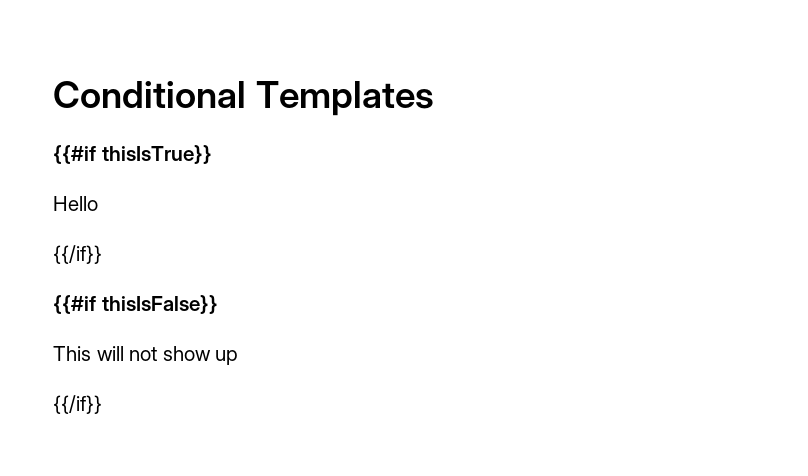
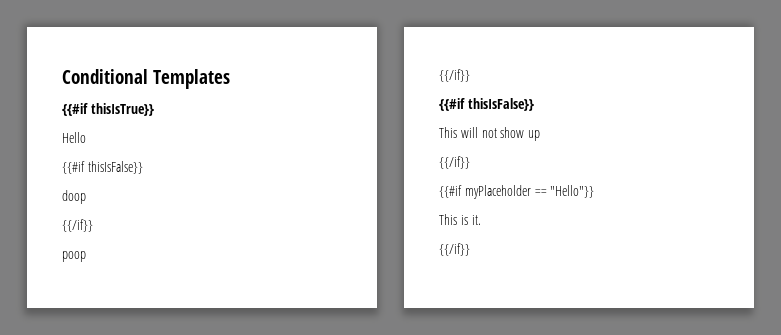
  Hello
+ {{#if thisIsFalse}}
+ doop
+ {{/if}}
+ poop
+ {{#if myPlaceholder == "Hello"}}
+ This is it.
+ {{/if}}

